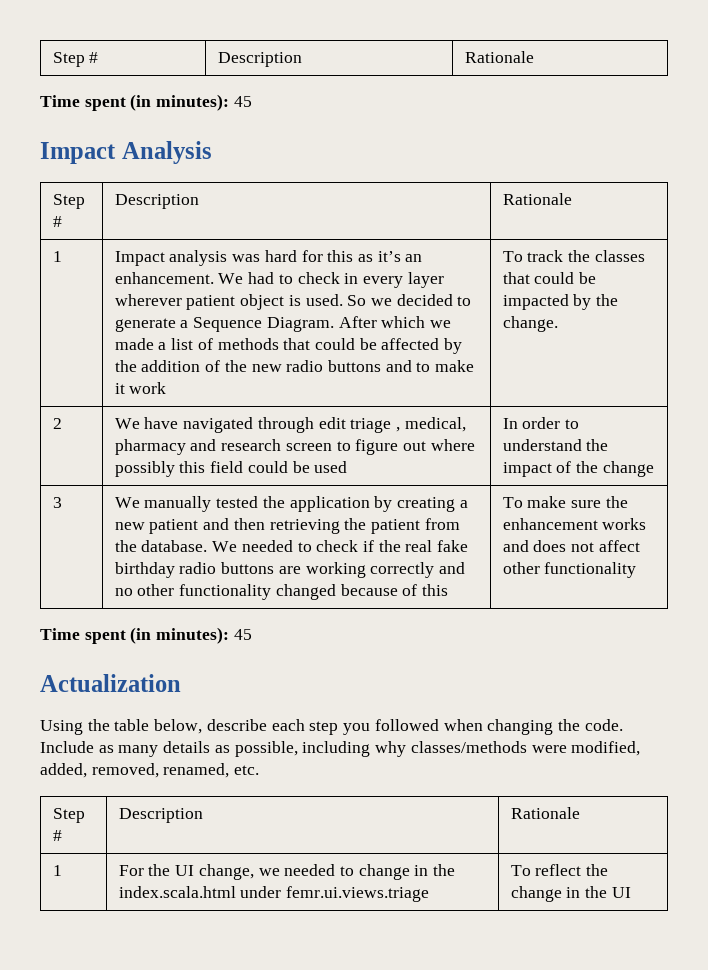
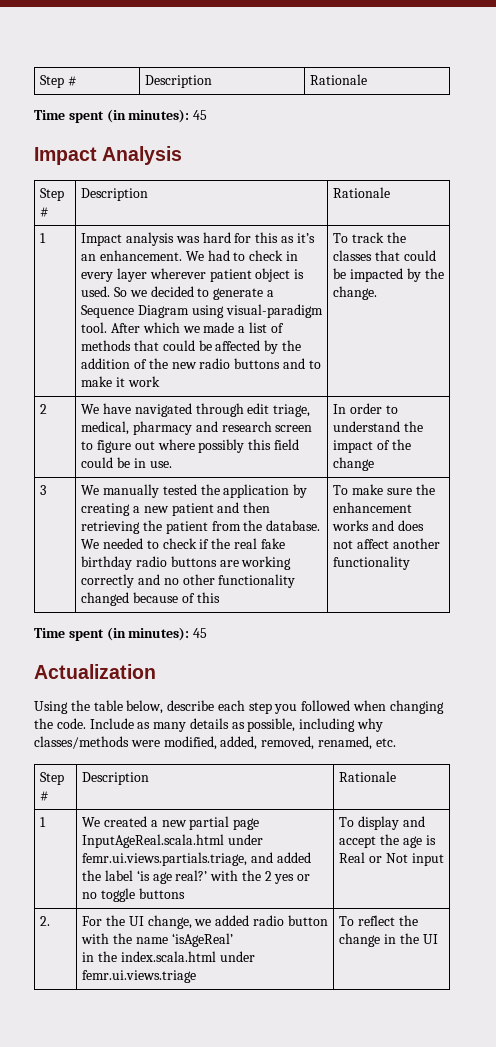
- So we decided to generate a Sequence Diagram.
+ So we decided to generate a Sequence Diagram using visual-paradigm tool.
- 2 | We have navigated through edit triage , medical, pharmacy and research screen to figure out where possibly this field could be used | In order to understand the impact of the change
+ 2 | We have navigated through edit triage, medical, pharmacy and research screen to figure out where possibly this field could be in use. | In order to understand the impact of the change
- To make sure the enhancement works and does not affect other functionality
+ To make sure the enhancement works and does not affect another functionality
- 1 | For the UI change, we needed to change in the index.scala.html under femr.ui.views.triage | To reflect the change in the UI
+ 1 | We created a new partial page InputAgeReal.scala.html under femr.ui.views.partials.triage, and added the label ‘is age real?’ with the 2 yes or no toggle buttons | To display and accept the age is Real or Not input
+ 2. | For the UI change, we added radio button with the name ‘isAgeReal’
+ in the index.scala.html under femr.ui.views.triage | To reflect the change in the UI

